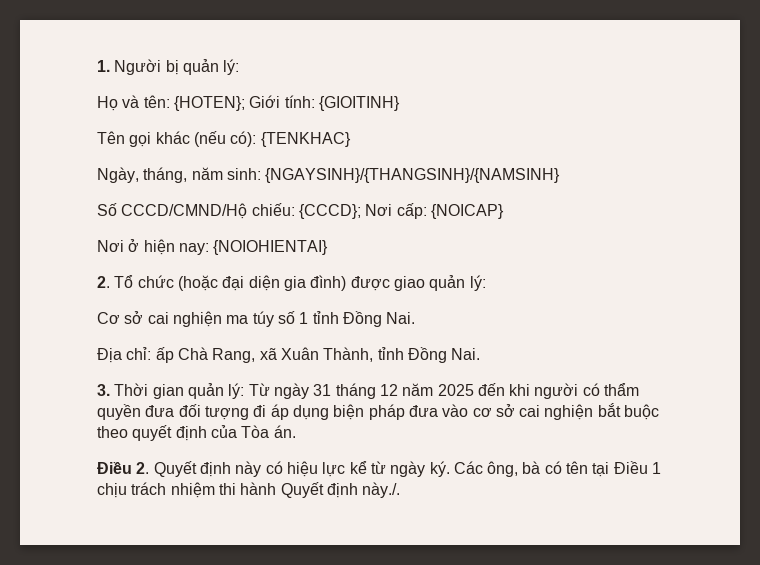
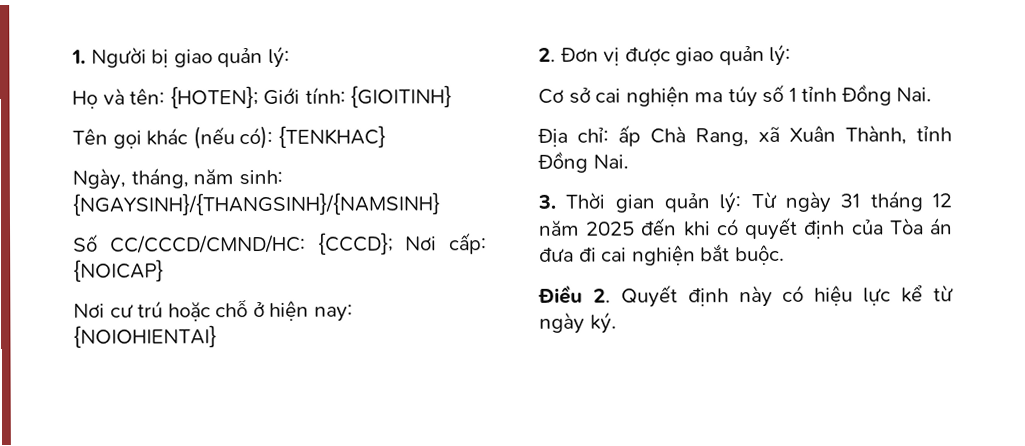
- 1. Người bị quản lý:
+ 1. Người bị giao quản lý:
- Số CCCD/CMND/Hộ chiếu: {CCCD}; Nơi cấp: {NOICAP}
+ Số CC/CCCD/CMND/HC: {CCCD}; Nơi cấp: {NOICAP}
- Nơi ở hiện nay: {NOIOHIENTAI}
+ Nơi cư trú hoặc chỗ ở hiện nay: {NOIOHIENTAI}
- 2. Tổ chức (hoặc đại diện gia đình) được giao quản lý:
+ 2. Đơn vị được giao quản lý:
- 3. Thời gian quản lý: Từ ngày 31 tháng 12 năm 2025 đến khi người có thẩm quyền đưa đối tượng đi áp dụng biện pháp đưa vào cơ sở cai nghiện bắt buộc theo quyết định của Tòa án.
+ 3. Thời gian quản lý: Từ ngày 31 tháng 12 năm 2025 đến khi có quyết định của Tòa án đưa đi cai nghiện bắt buộc.
- Các ông, bà có tên tại Điều 1 chịu trách nhiệm thi hành Quyết định này./.

